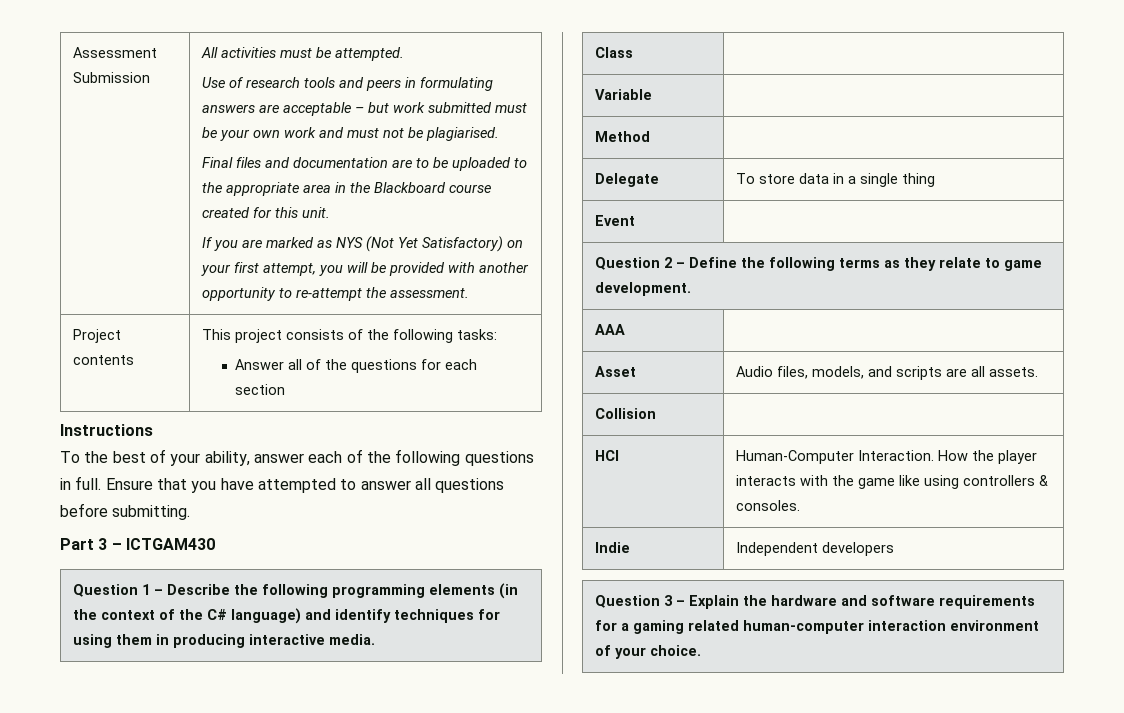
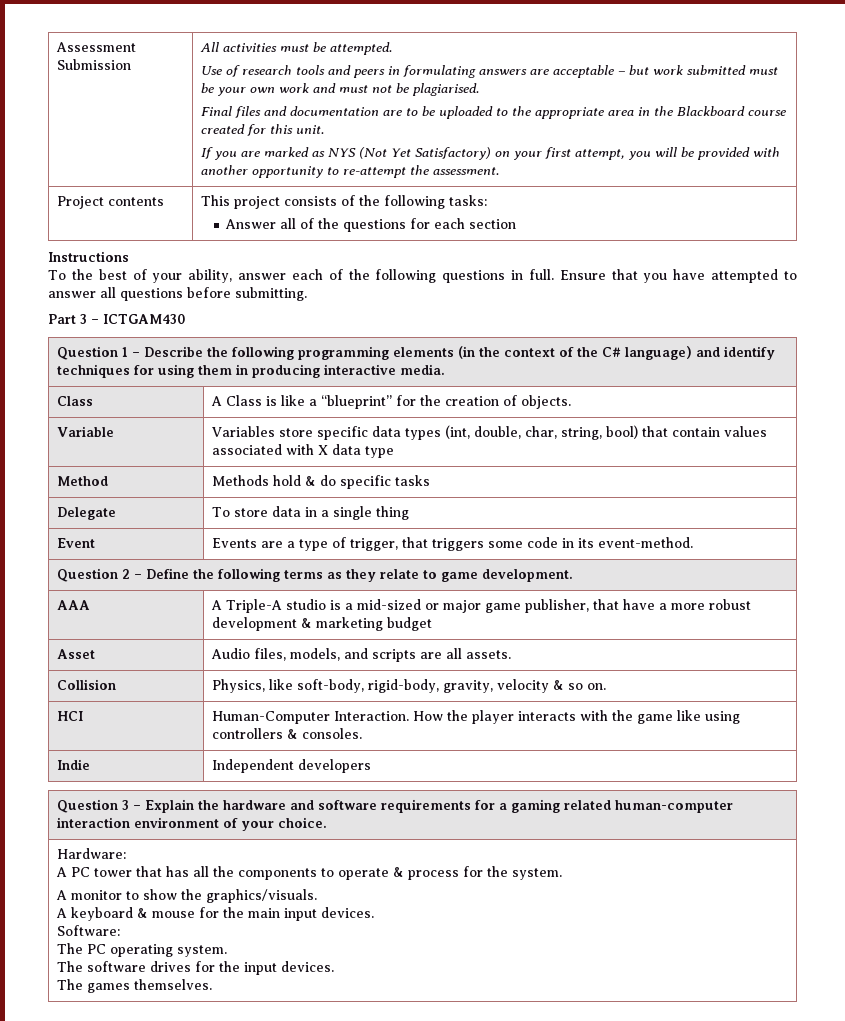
- Class |
- Variable |
- Method |
+ Class | A Class is like a “blueprint” for the creation of objects.
+ Variable | Variables store specific data types (int, double, char, string, bool) that contain values associated with X data type
+ Method | Methods hold & do specific tasks
- Event |
+ Event | Events are a type of trigger, that triggers some code in its event-method.
- AAA |
+ AAA | A Triple-A studio is a mid-sized or major game publisher, that have a more robust development & marketing budget
- Collision |
+ Collision | Physics, like soft-body, rigid-body, gravity, velocity & so on.
+ Hardware:
+ A PC tower that has all the components to operate & process for the system.
+ A monitor to show the graphics/visuals.
+ A keyboard & mouse for the main input devices.
+ Software:
+ The PC operating system.
+ The software drives for the input devices.
+ The games themselves.

